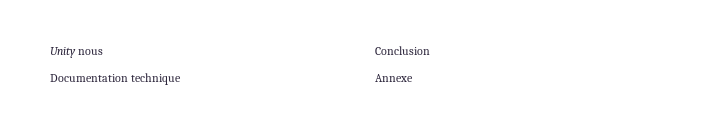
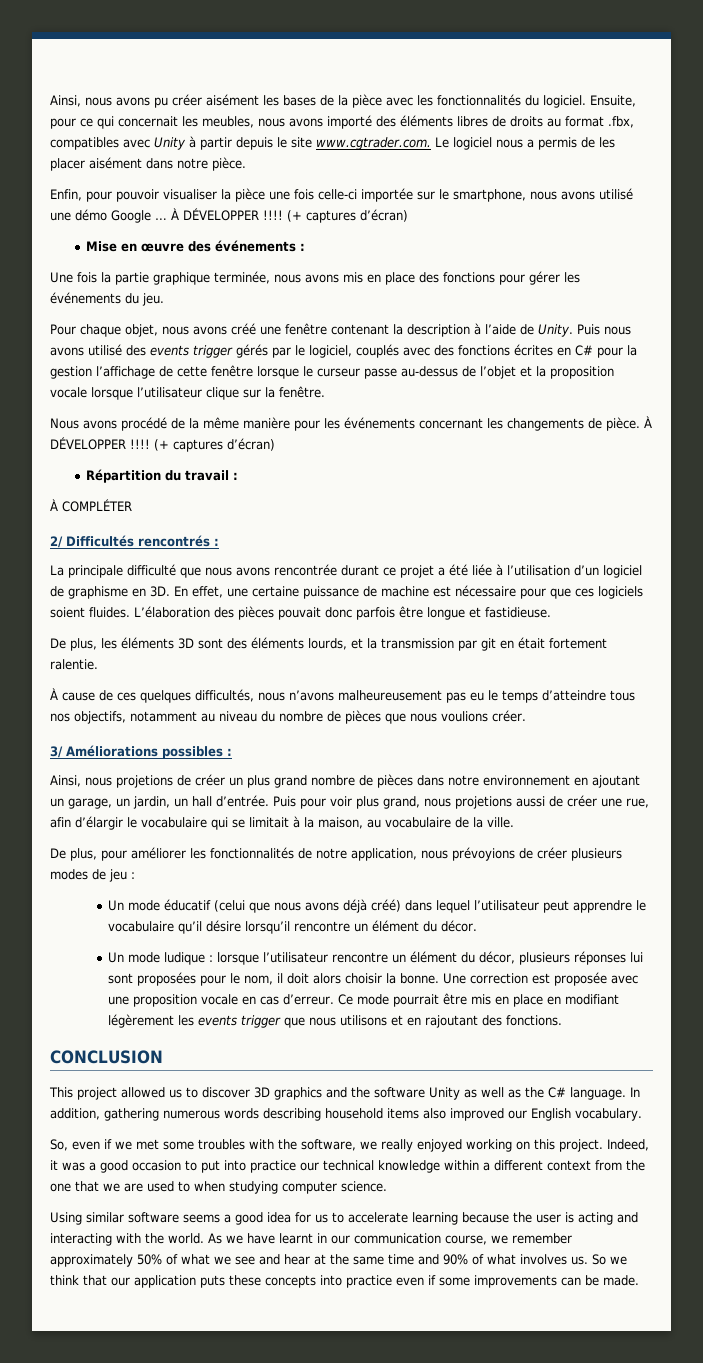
- Unity nous
- Documentation technique
- Conclusion
- Annexe
+ Ainsi, nous avons pu créer aisément les bases de la pièce avec les fonctionnalités du logiciel. Ensuite, pour ce qui concernait les meubles, nous avons importé des éléments libres de droits au format .fbx, compatibles avec Unity à partir depuis le site www.cgtrader.com. Le logiciel nous a permis de les placer aisément dans notre pièce.
+ Enfin, pour pouvoir visualiser la pièce une fois celle-ci importée sur le smartphone, nous avons utilisé une démo Google … À DÉVELOPPER !!!! (+ captures d’écran)
+ Mise en œuvre des événements :
+ Une fois la partie graphique terminée, nous avons mis en place des fonctions pour gérer les événements du jeu.
+ Pour chaque objet, nous avons créé une fenêtre contenant la description à l’aide de Unity. Puis nous avons utilisé des events trigger gérés par le logiciel, couplés avec des fonctions écrites en C# pour la gestion l’affichage de cette fenêtre lorsque le curseur passe au-dessus de l’objet et la proposition vocale lorsque l’utilisateur clique sur la fenêtre.
+ Nous avons procédé de la même manière pour les événements concernant les changements de pièce. À DÉVELOPPER !!!! (+ captures d’écran)
+ Répartition du travail :
+ À COMPLÉTER
+ 2/ Difficultés rencontrés :
+ La principale difficulté que nous avons rencontrée durant ce projet a été liée à l’utilisation d’un logiciel de graphisme en 3D. En effet, une certaine puissance de machine est nécessaire pour que ces logiciels soient fluides. L’élaboration des pièces pouvait donc parfois être longue et fastidieuse.
+ De plus, les éléments 3D sont des éléments lourds, et la transmission par git en était fortement ralentie.
+ À cause de ces quelques difficultés, nous n’avons malheureusement pas eu le temps d’atteindre tous nos objectifs, notamment au niveau du nombre de pièces que nous voulions créer.
+ 3/ Améliorations possibles :
+ Ainsi, nous projetions de créer un plus grand nombre de pièces dans notre environnement en ajoutant un garage, un jardin, un hall d’entrée. Puis pour voir plus grand, nous projetions aussi de créer une rue, afin d’élargir le vocabulaire qui se limitait à la maison, au vocabulaire de la ville.
+ De plus, pour améliorer les fonctionnalités de notre application, nous prévoyions de créer plusieurs modes de jeu :
+ Un mode éducatif (celui que nous avons déjà créé) dans lequel l’utilisateur peut apprendre le vocabulaire qu’il désire lorsqu’il rencontre un élément du décor.
+ Un mode ludique : lorsque l’utilisateur rencontre un élément du décor, plusieurs réponses lui sont proposées pour le nom, il doit alors choisir la bonne. Une correction est proposée avec une proposition vocale en cas d’erreur. Ce mode pourrait être mis en place en modifiant légèrement les events trigger que nous utilisons et en rajoutant des fonctions.
+ CONCLUSION
+ This project allowed us to discover 3D graphics and the software Unity as well as the C# language. In addition, gathering numerous words describing household items also improved our English vocabulary.
+ So, even if we met some troubles with the software, we really enjoyed working on this project. Indeed, it was a good occasion to put into practice our technical knowledge within a different context from the one that we are used to when studying computer science.
+ Using similar software seems a good idea for us to accelerate learning because the user is acting and interacting with the world. As we have learnt in our communication course, we remember approximately 50% of what we see and hear at the same time and 90% of what involves us. So we think that our application puts these concepts into practice even if some improvements can be made.

